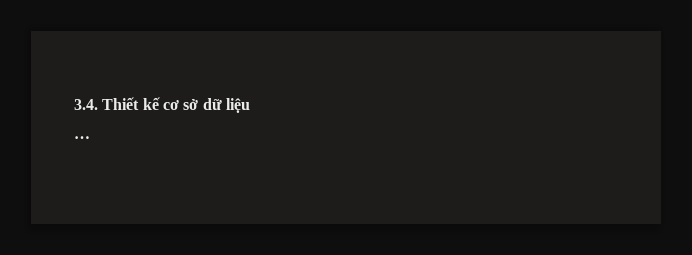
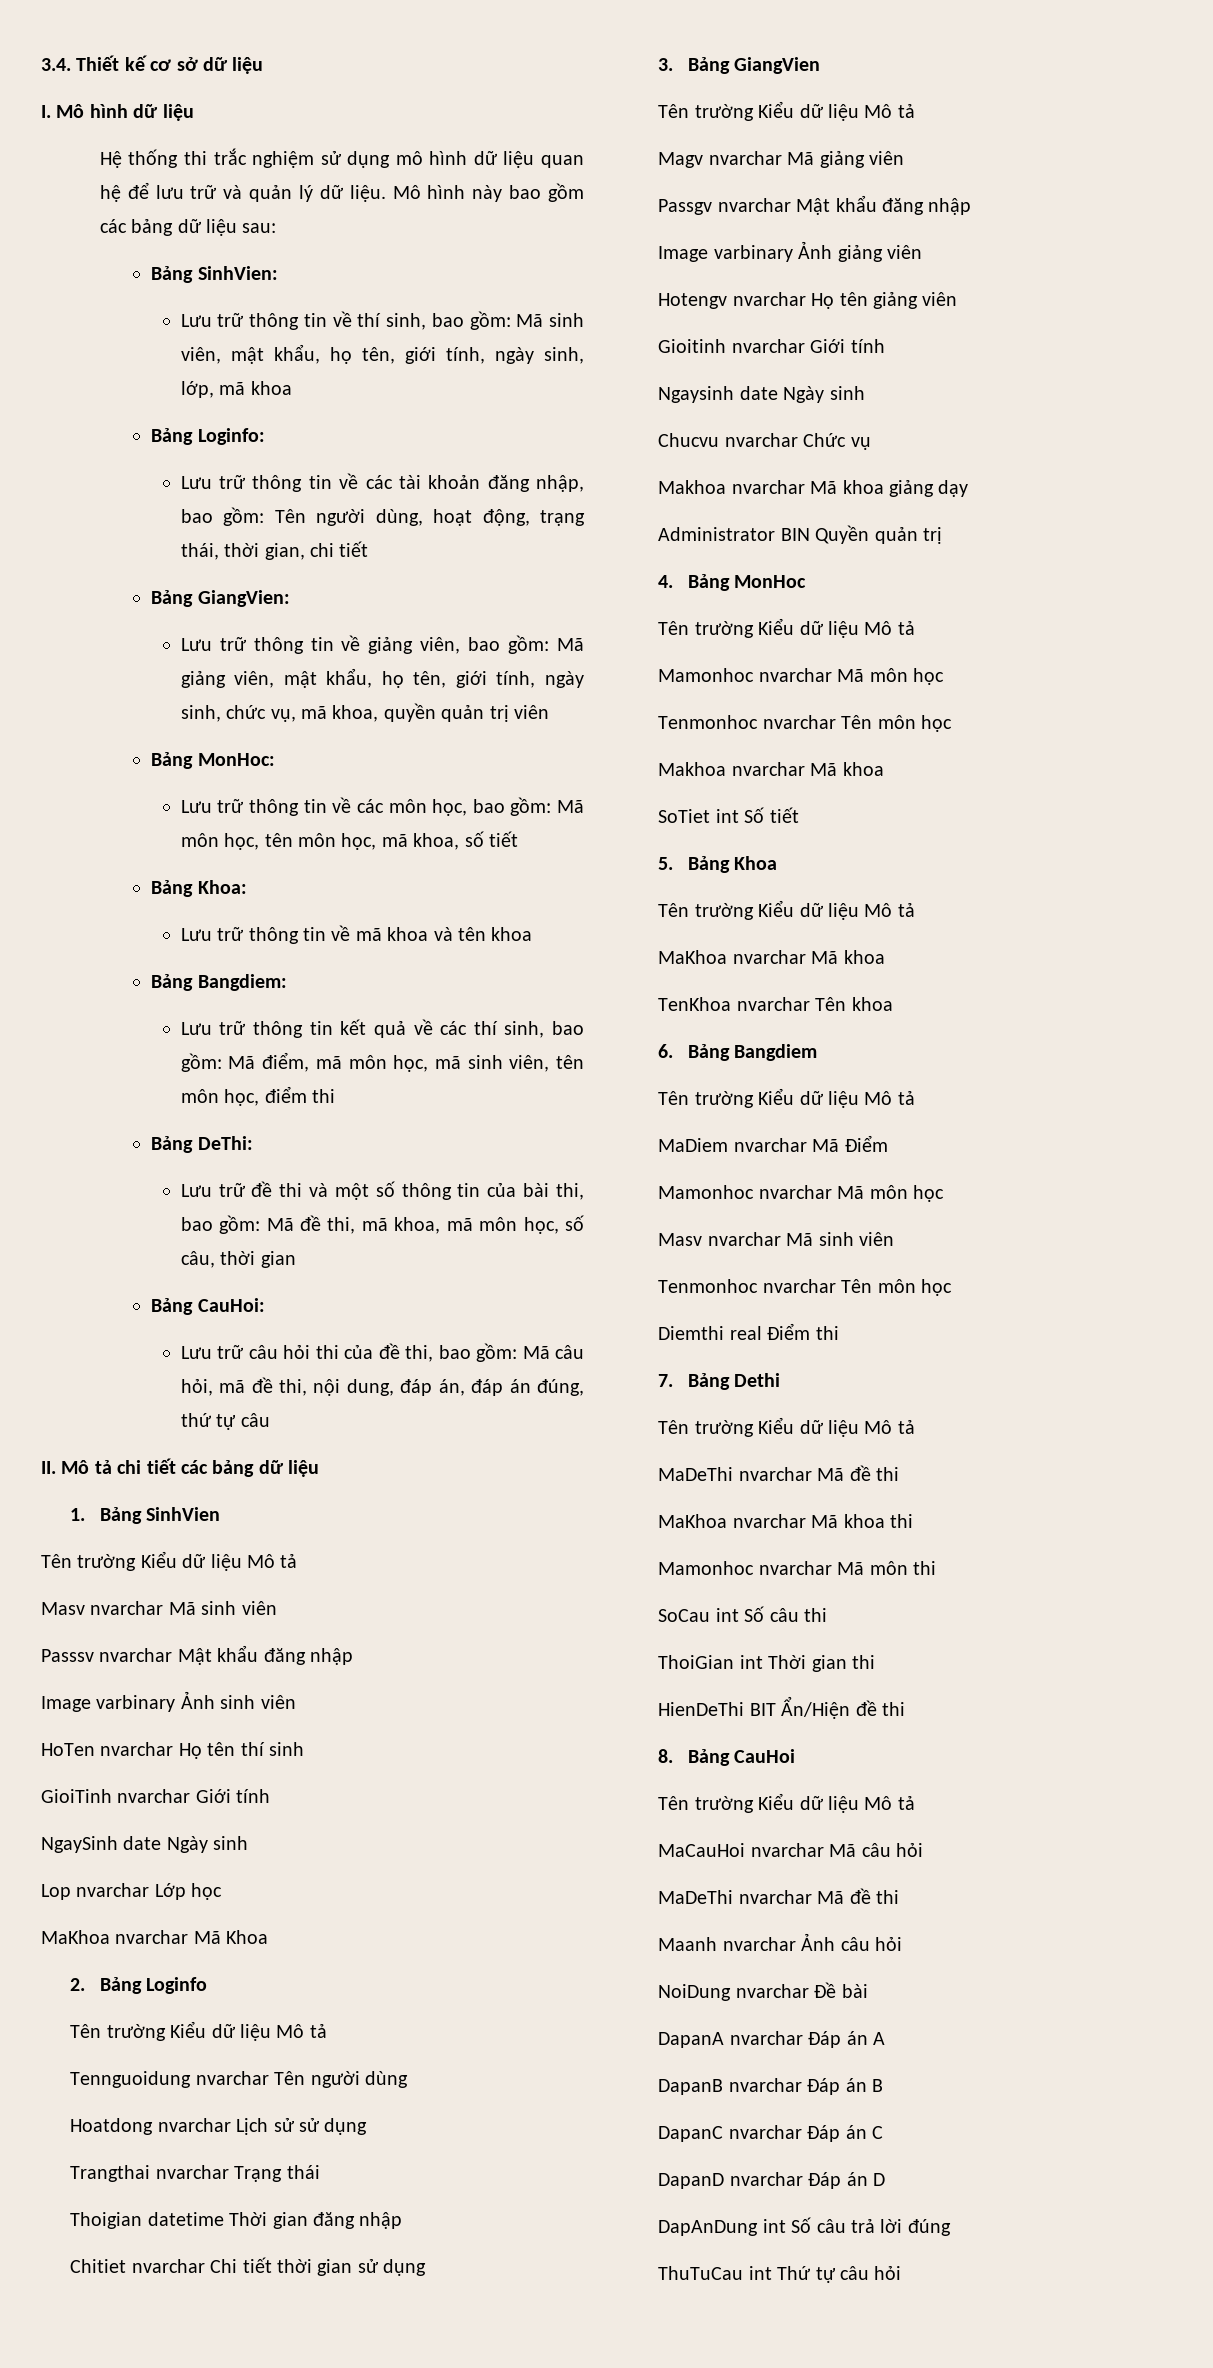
- …
+ I. Mô hình dữ liệu
+ Hệ thống thi trắc nghiệm sử dụng mô hình dữ liệu quan hệ để lưu trữ và quản lý dữ liệu. Mô hình này bao gồm các bảng dữ liệu sau:
+ Bảng SinhVien:
+ Lưu trữ thông tin về thí sinh, bao gồm: Mã sinh viên, mật khẩu, họ tên, giới tính, ngày sinh, lớp, mã khoa
+ Bảng Loginfo:
+ Lưu trữ thông tin về các tài khoản đăng nhập, bao gồm: Tên người dùng, hoạt động, trạng thái, thời gian, chi tiết
+ Bảng GiangVien:
+ Lưu trữ thông tin về giảng viên, bao gồm: Mã giảng viên, mật khẩu, họ tên, giới tính, ngày sinh, chức vụ, mã khoa, quyền quản trị viên
+ Bảng MonHoc:
+ Lưu trữ thông tin về các môn học, bao gồm: Mã môn học, tên môn học, mã khoa, số tiết
+ Bảng Khoa:
+ Lưu trữ thông tin về mã khoa và tên khoa
+ Bảng Bangdiem:
+ Lưu trữ thông tin kết quả về các thí sinh, bao gồm: Mã điểm, mã môn học, mã sinh viên, tên môn học, điểm thi
+ Bảng DeThi:
+ Lưu trữ đề thi và một số thông tin của bài thi, bao gồm: Mã đề thi, mã khoa, mã môn học, số câu, thời gian
+ Bảng CauHoi:
+ Lưu trữ câu hỏi thi của đề thi, bao gồm: Mã câu hỏi, mã đề thi, nội dung, đáp án, đáp án đúng, thứ tự câu
+ II. Mô tả chi tiết các bảng dữ liệu
+ 1. Bảng SinhVien
+ Tên trường Kiểu dữ liệu Mô tả
+ Masv nvarchar Mã sinh viên
+ Passsv nvarchar Mật khẩu đăng nhập
+ Image varbinary Ảnh sinh viên
+ HoTen nvarchar Họ tên thí sinh
+ GioiTinh nvarchar Giới tính
+ NgaySinh date Ngày sinh
+ Lop nvarchar Lớp học
+ MaKhoa nvarchar Mã Khoa
+ 2. Bảng Loginfo
+ Tên trường Kiểu dữ liệu Mô tả
+ Tennguoidung nvarchar Tên người dùng
+ Hoatdong nvarchar Lịch sử sử dụng
+ Trangthai nvarchar Trạng thái
+ Thoigian datetime Thời gian đăng nhập
+ Chitiet nvarchar Chi tiết thời gian sử dụng
+ 3. Bảng GiangVien
+ Tên trường Kiểu dữ liệu Mô tả
+ Magv nvarchar Mã giảng viên
+ Passgv nvarchar Mật khẩu đăng nhập
+ Image varbinary Ảnh giảng viên
+ Hotengv nvarchar Họ tên giảng viên
+ Gioitinh nvarchar Giới tính
+ Ngaysinh date Ngày sinh
+ Chucvu nvarchar Chức vụ
+ Makhoa nvarchar Mã khoa giảng dạy
+ Administrator BIN Quyền quản trị
+ 4. Bảng MonHoc
+ Tên trường Kiểu dữ liệu Mô tả
+ Mamonhoc nvarchar Mã môn học
+ Tenmonhoc nvarchar Tên môn học
+ Makhoa nvarchar Mã khoa
+ SoTiet int Số tiết
+ 5. Bảng Khoa
+ Tên trường Kiểu dữ liệu Mô tả
+ MaKhoa nvarchar Mã khoa
+ TenKhoa nvarchar Tên khoa
+ 6. Bảng Bangdiem
+ Tên trường Kiểu dữ liệu Mô tả
+ MaDiem nvarchar Mã Điểm
+ Mamonhoc nvarchar Mã môn học
+ Masv nvarchar Mã sinh viên
+ Tenmonhoc nvarchar Tên môn học
+ Diemthi real Điểm thi
+ 7. Bảng Dethi
+ Tên trường Kiểu dữ liệu Mô tả
+ MaDeThi nvarchar Mã đề thi
+ MaKhoa nvarchar Mã khoa thi
+ Mamonhoc nvarchar Mã môn thi
+ SoCau int Số câu thi
+ ThoiGian int Thời gian thi
+ HienDeThi BIT Ẩn/Hiện đề thi
+ 8. Bảng CauHoi
+ Tên trường Kiểu dữ liệu Mô tả
+ MaCauHoi nvarchar Mã câu hỏi
+ MaDeThi nvarchar Mã đề thi
+ Maanh nvarchar Ảnh câu hỏi
+ NoiDung nvarchar Đề bài
+ DapanA nvarchar Đáp án A
+ DapanB nvarchar Đáp án B
+ DapanC nvarchar Đáp án C
+ DapanD nvarchar Đáp án D
+ DapAnDung int Số câu trả lời đúng
+ ThuTuCau int Thứ tự câu hỏi

